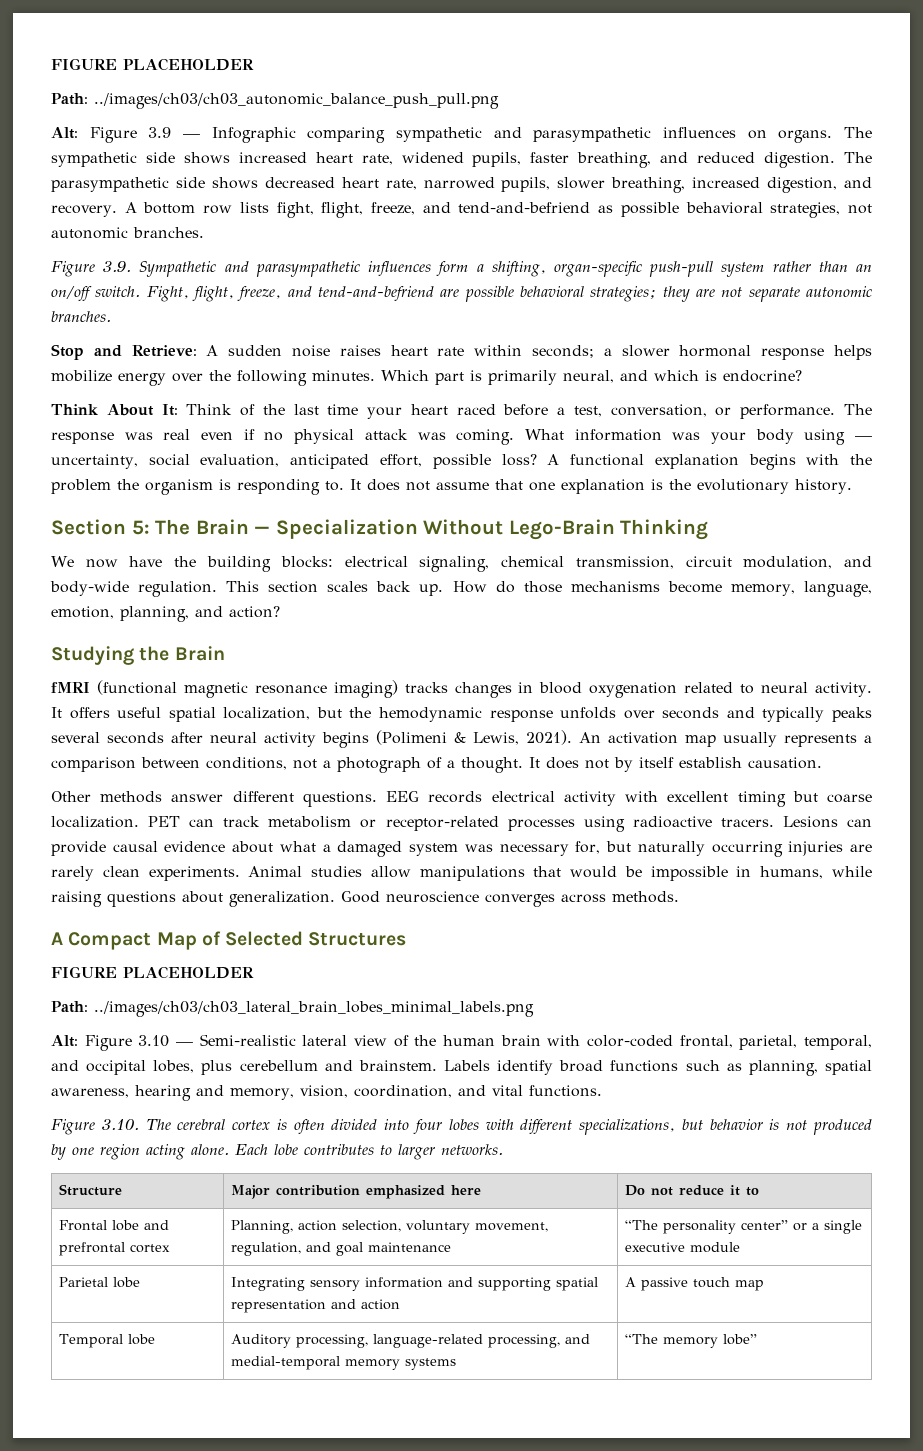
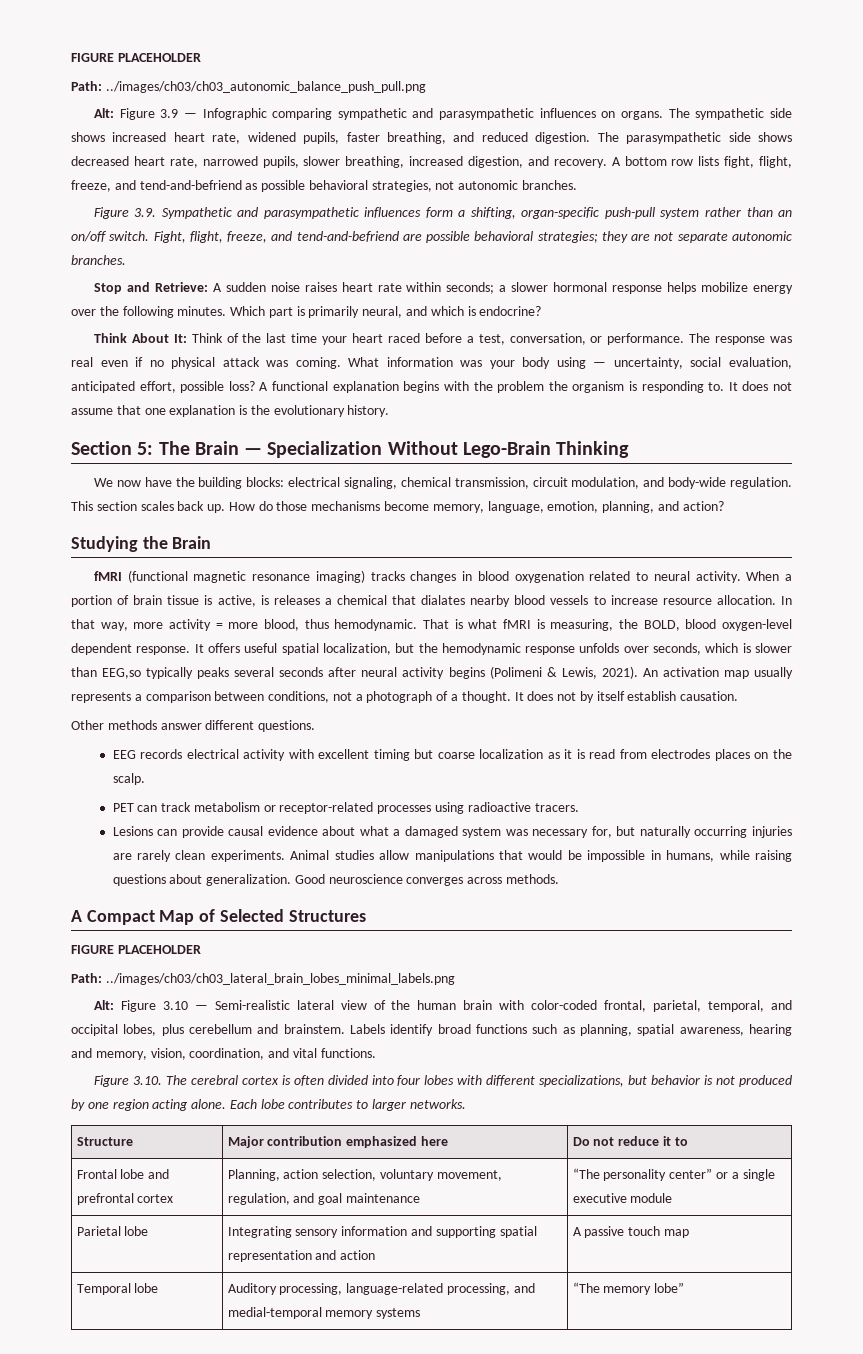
+ When a portion of brain tissue is active, is releases a chemical that dialates nearby blood vessels to increase resource allocation. In that way, more activity = more blood, thus hemodynamic. That is what fMRI is measuring, the BOLD, blood oxygen-level dependent response.
- It offers useful spatial localization, but the hemodynamic response unfolds over seconds and typically peaks several seconds after neural activity begins (Polimeni & Lewis, 2021).
+ It offers useful spatial localization, but the hemodynamic response unfolds over seconds, which is slower than EEG,so typically peaks several seconds after neural activity begins (Polimeni & Lewis, 2021).
- Other methods answer different questions. EEG records electrical activity with excellent timing but coarse localization. PET can track metabolism or receptor-related processes using radioactive tracers. Lesions can provide causal evidence about what a damaged system was necessary for, but naturally occurring injuries are rarely clean experiments.
+ Other methods answer different questions.
+ EEG records electrical activity with excellent timing but coarse localization as it is read from electrodes places on the scalp.
+ PET can track metabolism or receptor-related processes using radioactive tracers.
+ Lesions can provide causal evidence about what a damaged system was necessary for, but naturally occurring injuries are rarely clean experiments.

